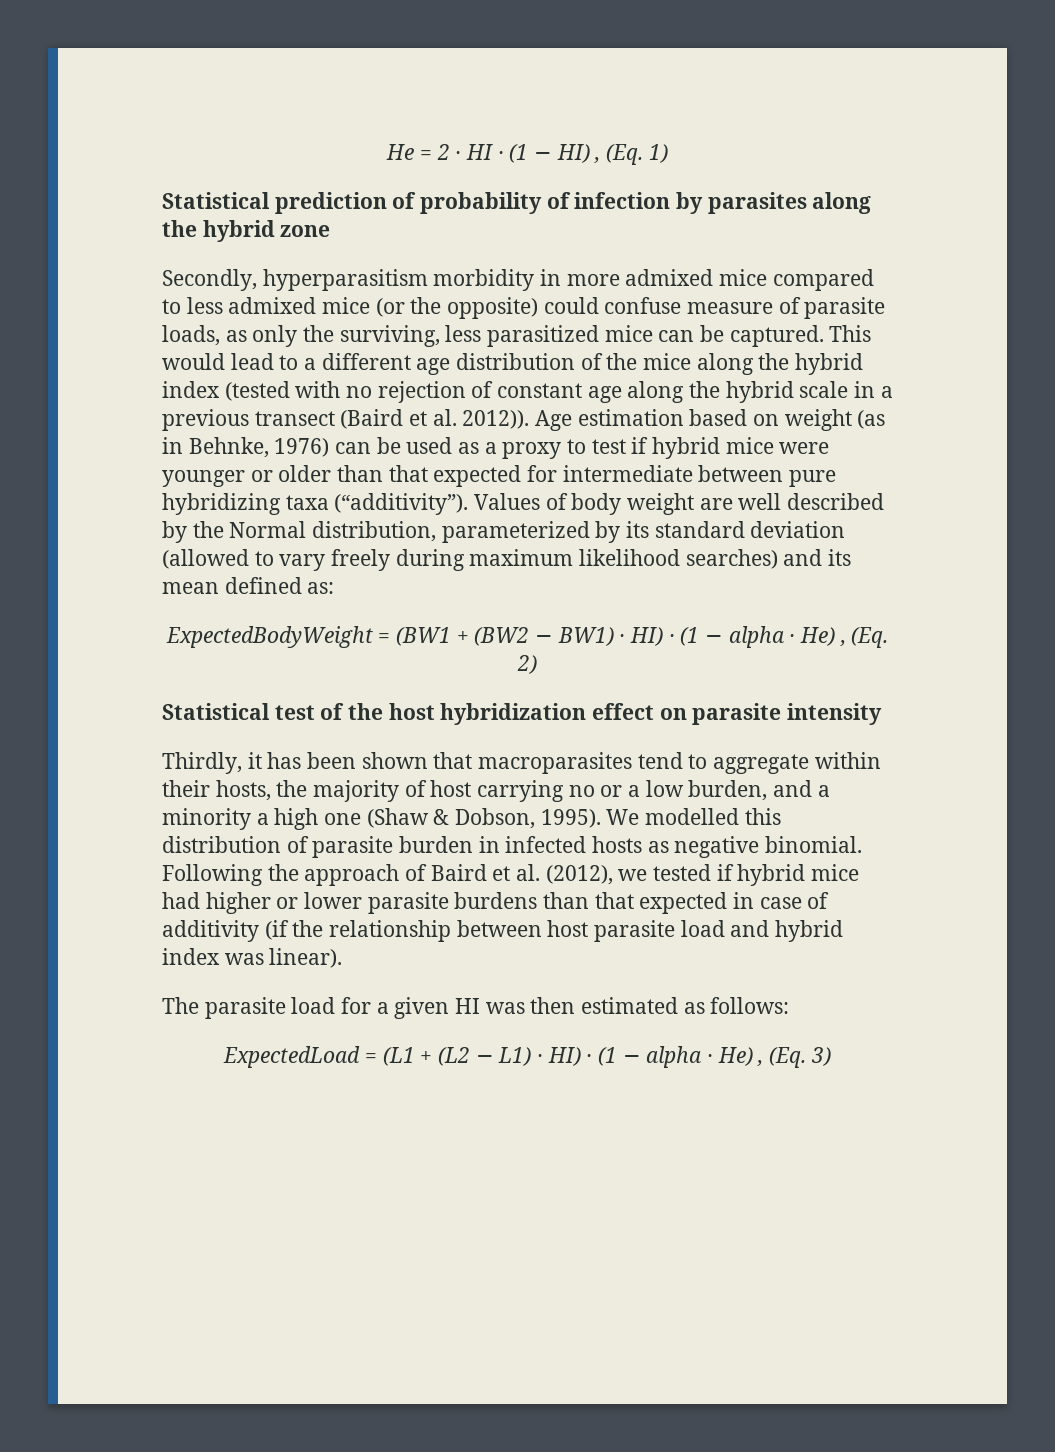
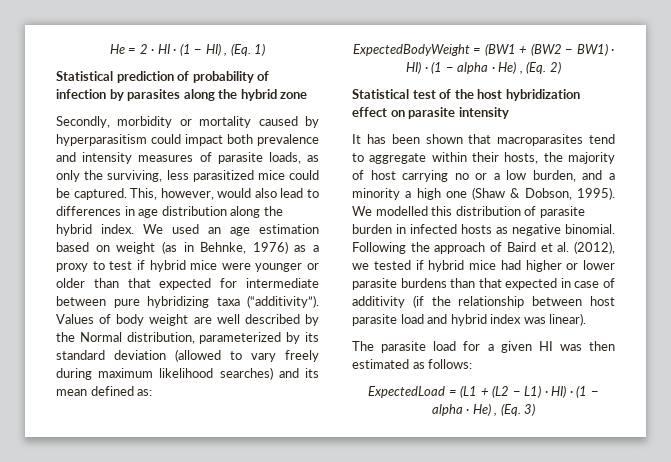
- Secondly, hyperparasitism morbidity in more admixed mice compared to less admixed mice (or the opposite) could confuse measure of parasite loads, as only the surviving, less parasitized mice can be captured.
+ Secondly, morbidity or mortality caused by hyperparasitism could impact both prevalence and intensity measures of parasite loads, as only the surviving, less parasitized mice could be captured.
- This would lead to a different age distribution of the mice along the hybrid index (tested with no rejection of constant age along the hybrid scale in a previous transect (Baird et al. 2012)). Age estimation based on weight (as in Behnke, 1976) can be used as a proxy to test if hybrid mice were younger or older than that expected for intermediate between pure hybridizing taxa (“additivity”).
+ This, however, would also lead to differences in age distribution along the hybrid index. We used an age estimation based on weight (as in Behnke, 1976) as a proxy to test if hybrid mice were younger or older than that expected for intermediate between pure hybridizing taxa (“additivity”).
- Thirdly, it has been shown that macroparasites tend to aggregate within their hosts, the majority of host carrying no or a low burden, and a minority a high one (Shaw & Dobson, 1995).
+ It has been shown that macroparasites tend to aggregate within their hosts, the majority of host carrying no or a low burden, and a minority a high one (Shaw & Dobson, 1995).

